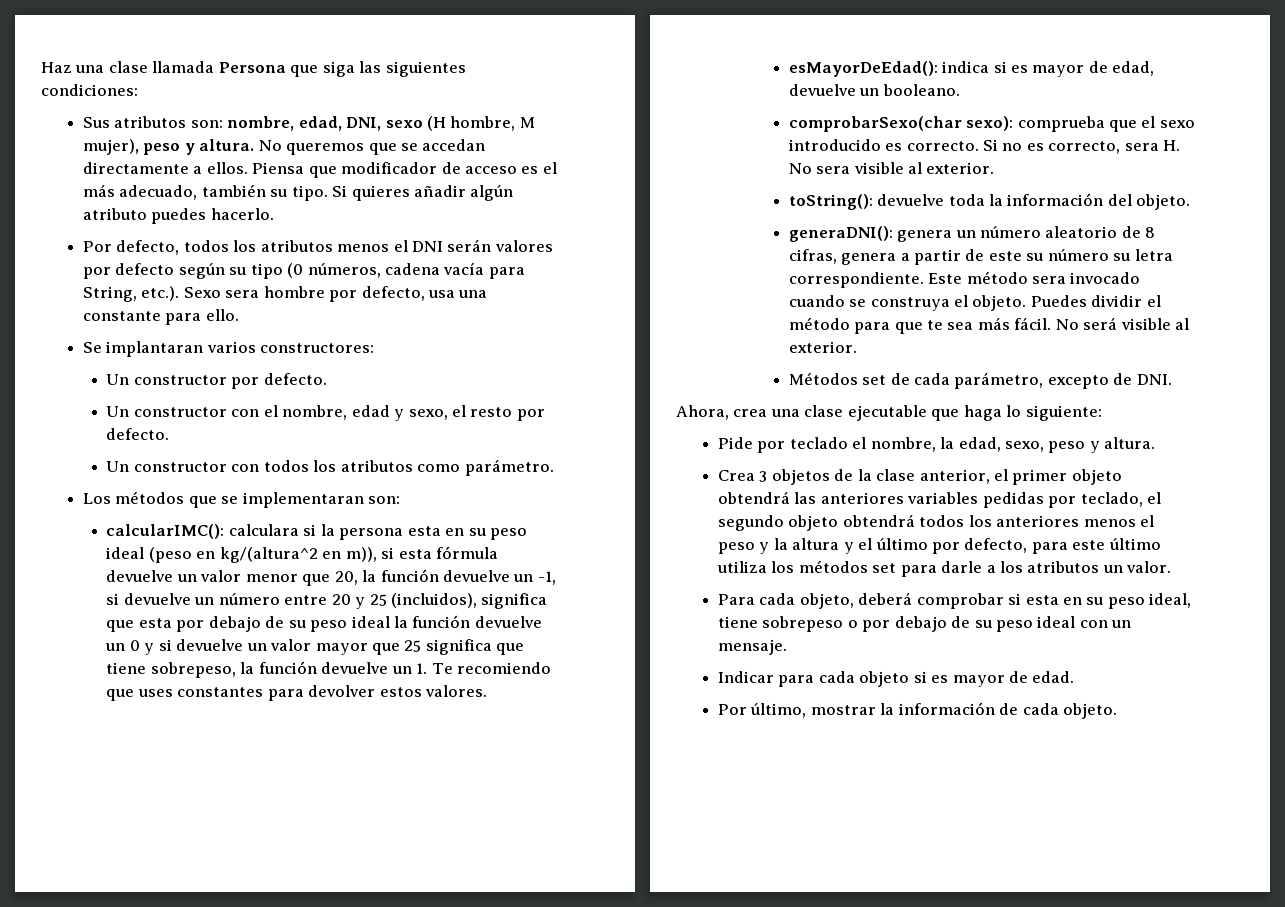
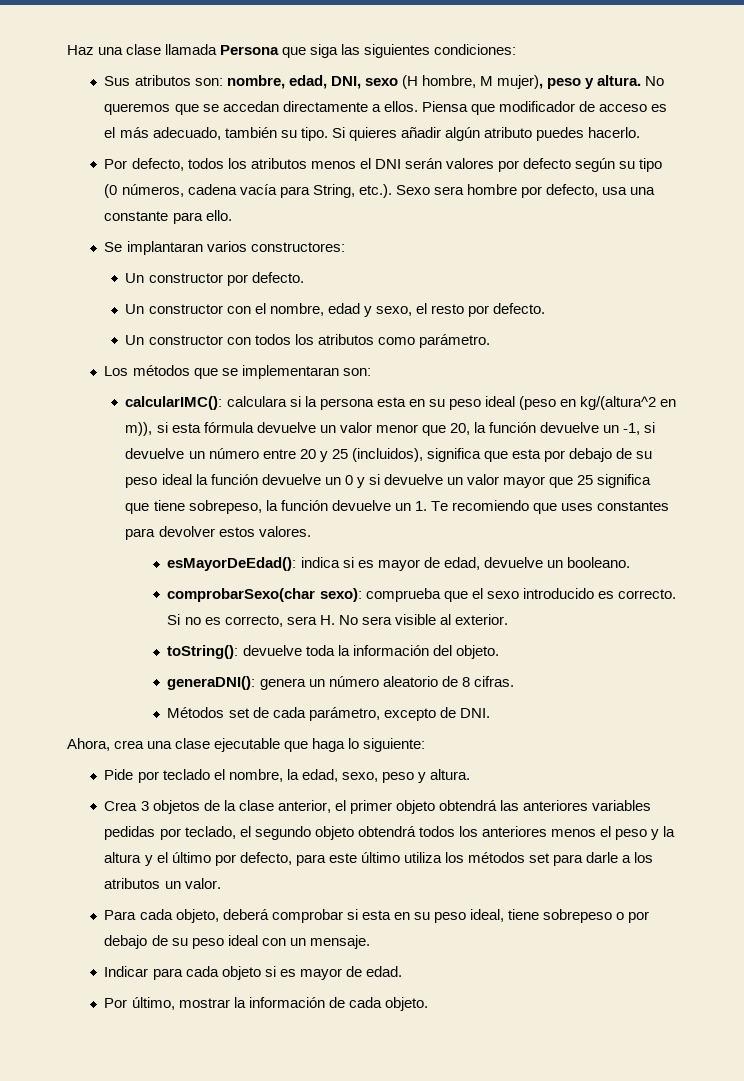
- generaDNI(): genera un número aleatorio de 8 cifras, genera a partir de este su número su letra correspondiente. Este método sera invocado cuando se construya el objeto. Puedes dividir el método para que te sea más fácil. No será visible al exterior.
+ generaDNI(): genera un número aleatorio de 8 cifras.

